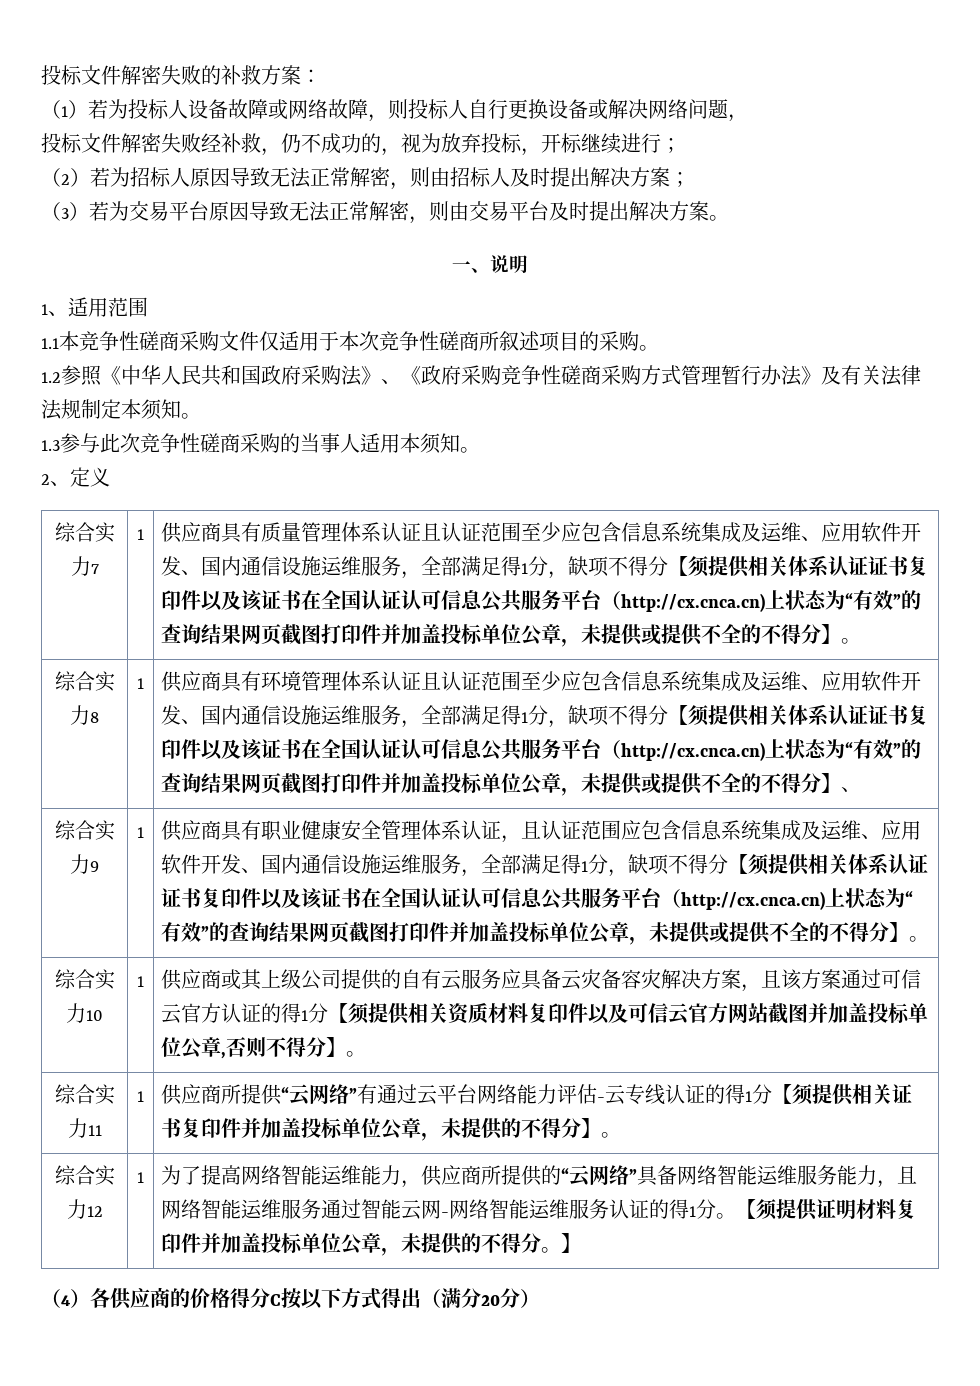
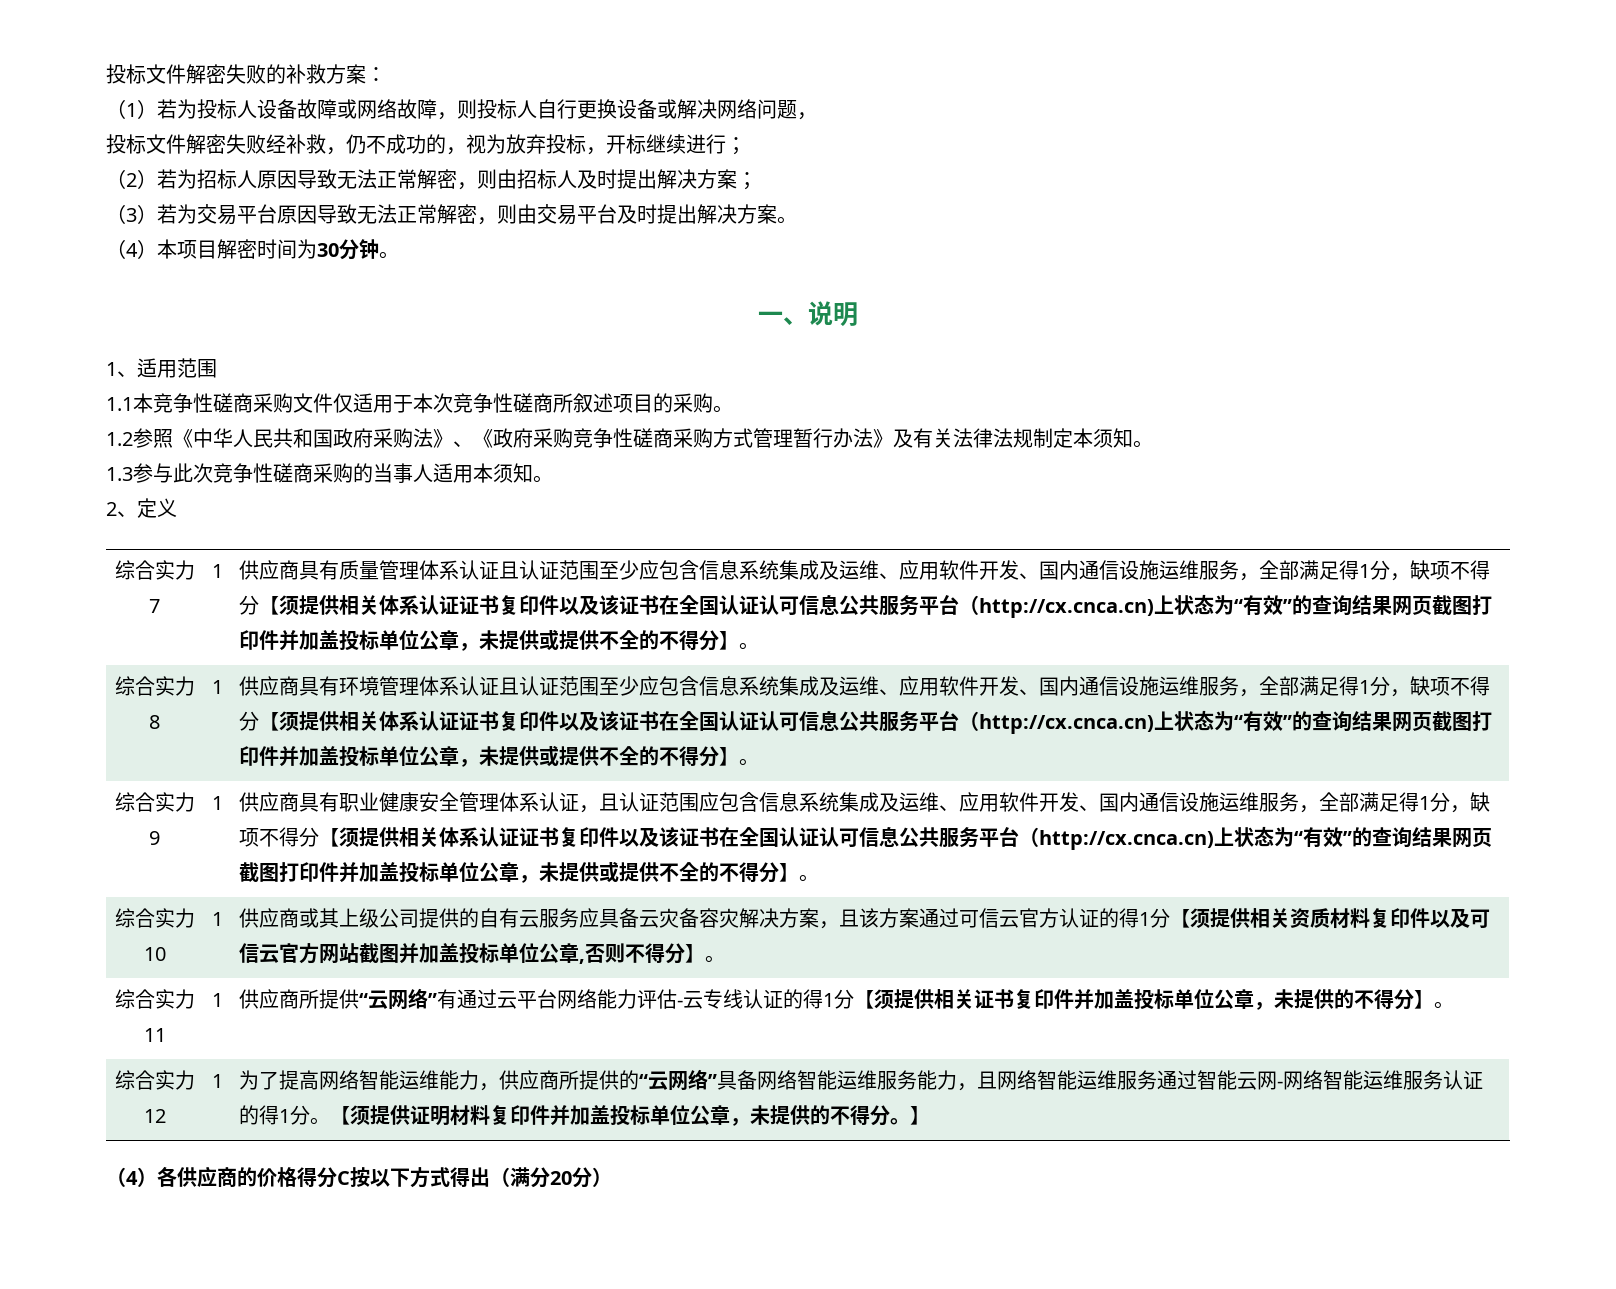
+ （4）本项目解密时间为30分钟。
- 供应商具有环境管理体系认证且认证范围至少应包含信息系统集成及运维、应用软件开发、国内通信设施运维服务，全部满足得1分，缺项不得分【须提供相关体系认证证书复印件以及该证书在全国认证认可信息公共服务平台（http://cx.cnca.cn)上状态为“有效”的查询结果网页截图打印件并加盖投标单位公章，未提供或提供不全的不得分】、
+ 供应商具有环境管理体系认证且认证范围至少应包含信息系统集成及运维、应用软件开发、国内通信设施运维服务，全部满足得1分，缺项不得分【须提供相关体系认证证书复印件以及该证书在全国认证认可信息公共服务平台（http://cx.cnca.cn)上状态为“有效”的查询结果网页截图打印件并加盖投标单位公章，未提供或提供不全的不得分】。

